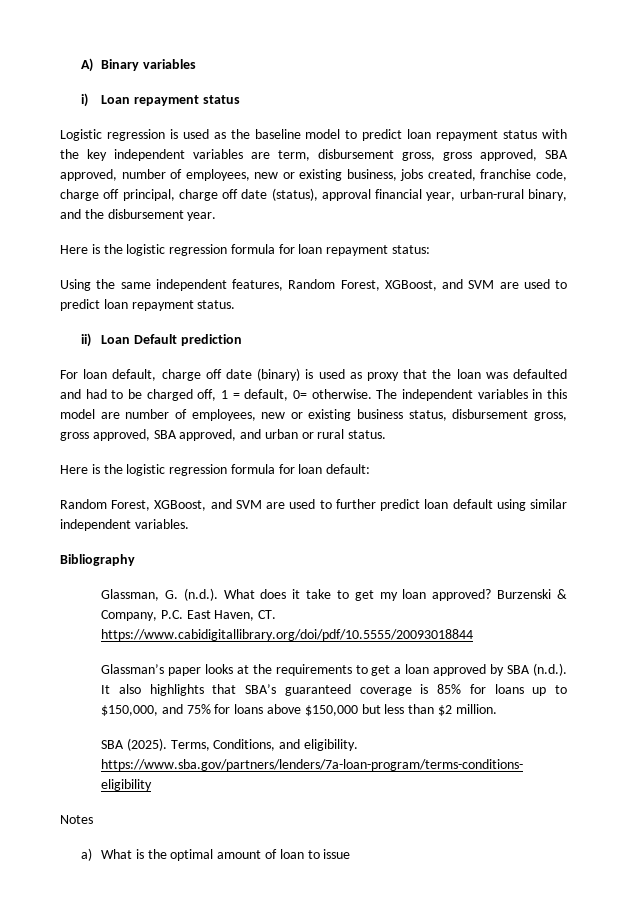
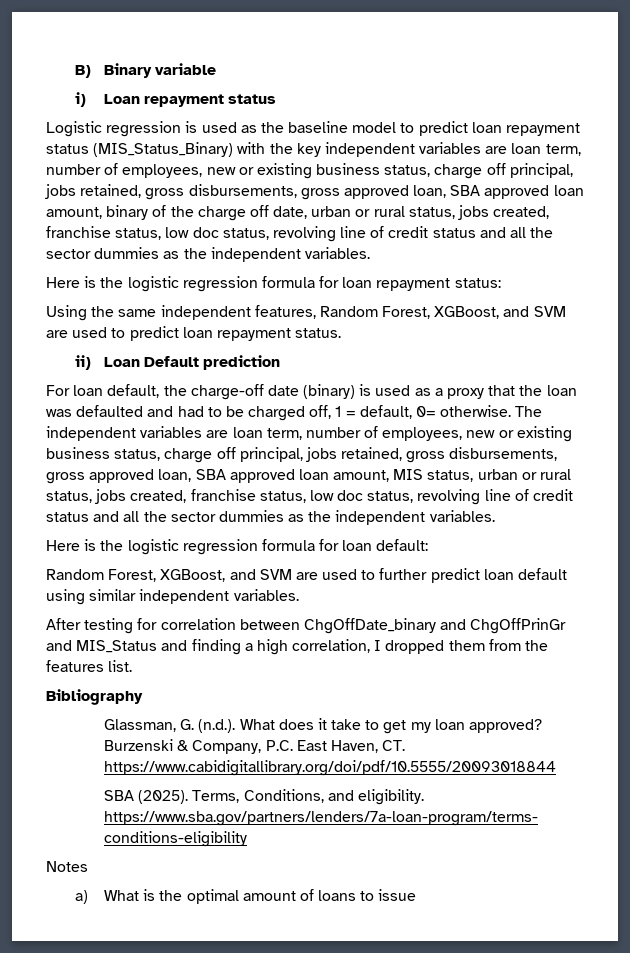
- A) Binary variables
+ B) Binary variable
- Logistic regression is used as the baseline model to predict loan repayment status with the key independent variables are term, disbursement gross, gross approved, SBA approved, number of employees, new or existing business, jobs created, franchise code, charge off principal, charge off date (status), approval financial year, urban-rural binary, and the disbursement year.
+ Logistic regression is used as the baseline model to predict loan repayment status (MIS_Status_Binary) with the key independent variables are loan term, number of employees, new or existing business status, charge off principal, jobs retained, gross disbursements, gross approved loan, SBA approved loan amount, binary of the charge off date, urban or rural status, jobs created, franchise status, low doc status, revolving line of credit status and all the sector dummies as the independent variables.
- For loan default, charge off date (binary) is used as proxy that the loan was defaulted and had to be charged off, 1 = default, 0= otherwise.
+ For loan default, the charge-off date (binary) is used as a proxy that the loan was defaulted and had to be charged off, 1 = default, 0= otherwise.
- The independent variables in this model are number of employees, new or existing business status, disbursement gross, gross approved, SBA approved, and urban or rural status.
+ The independent variables are loan term, number of employees, new or existing business status, charge off principal, jobs retained, gross disbursements, gross approved loan, SBA approved loan amount, MIS status, urban or rural status, jobs created, franchise status, low doc status, revolving line of credit status and all the sector dummies as the independent variables.
+ After testing for correlation between ChgOffDate_binary and ChgOffPrinGr and MIS_Status and finding a high correlation, I dropped them from the features list.
- Glassman’s paper looks at the requirements to get a loan approved by SBA (n.d.). It also highlights that SBA’s guaranteed coverage is 85% for loans up to $150,000, and 75% for loans above $150,000 but less than $2 million.
- a) What is the optimal amount of loan to issue
+ a) What is the optimal amount of loans to issue

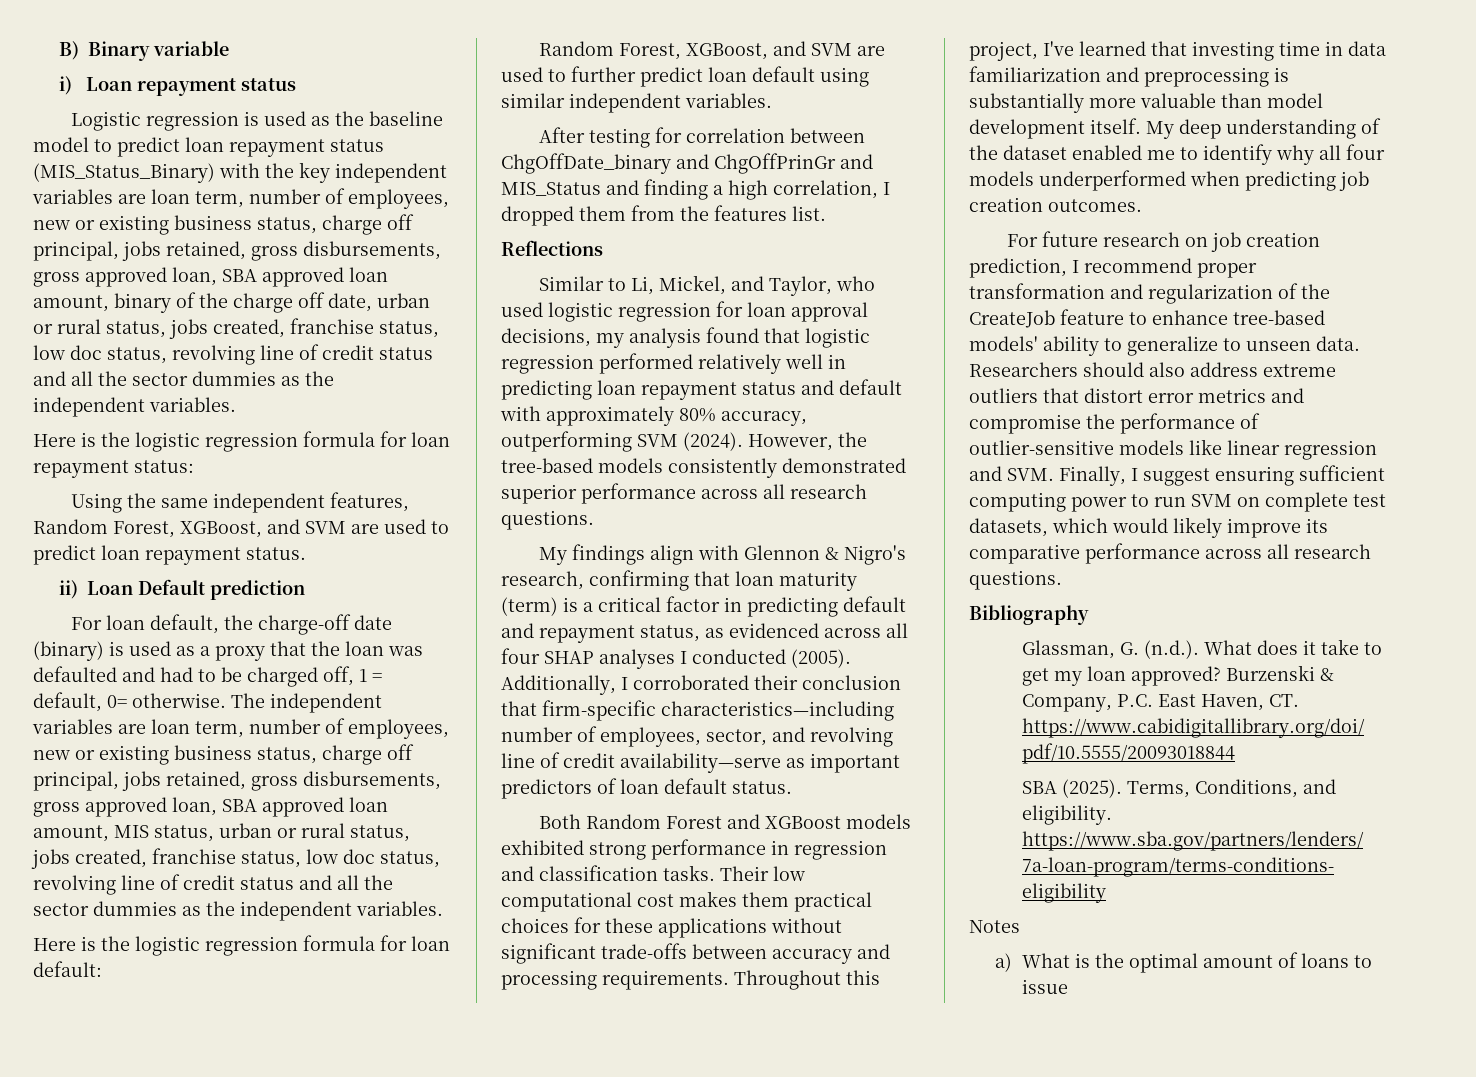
+ Reflections
+ Similar to Li, Mickel, and Taylor, who used logistic regression for loan approval decisions, my analysis found that logistic regression performed relatively well in predicting loan repayment status and default with approximately 80% accuracy, outperforming SVM (2024). However, the tree-based models consistently demonstrated superior performance across all research questions.
+ My findings align with Glennon & Nigro's research, confirming that loan maturity (term) is a critical factor in predicting default and repayment status, as evidenced across all four SHAP analyses I conducted (2005). Additionally, I corroborated their conclusion that firm-specific characteristics—including number of employees, sector, and revolving line of credit availability—serve as important predictors of loan default status.
+ Both Random Forest and XGBoost models exhibited strong performance in regression and classification tasks. Their low computational cost makes them practical choices for these applications without significant trade-offs between accuracy and processing requirements. Throughout this project, I've learned that investing time in data familiarization and preprocessing is substantially more valuable than model development itself. My deep understanding of the dataset enabled me to identify why all four models underperformed when predicting job creation outcomes.
+ For future research on job creation prediction, I recommend proper transformation and regularization of the CreateJob feature to enhance tree-based models' ability to generalize to unseen data. Researchers should also address extreme outliers that distort error metrics and compromise the performance of outlier-sensitive models like linear regression and SVM. Finally, I suggest ensuring sufficient computing power to run SVM on complete test datasets, which would likely improve its comparative performance across all research questions.

